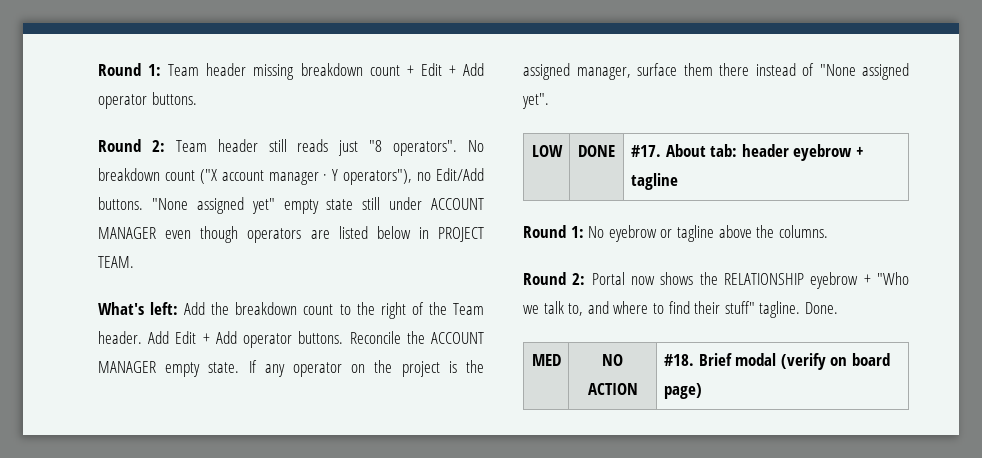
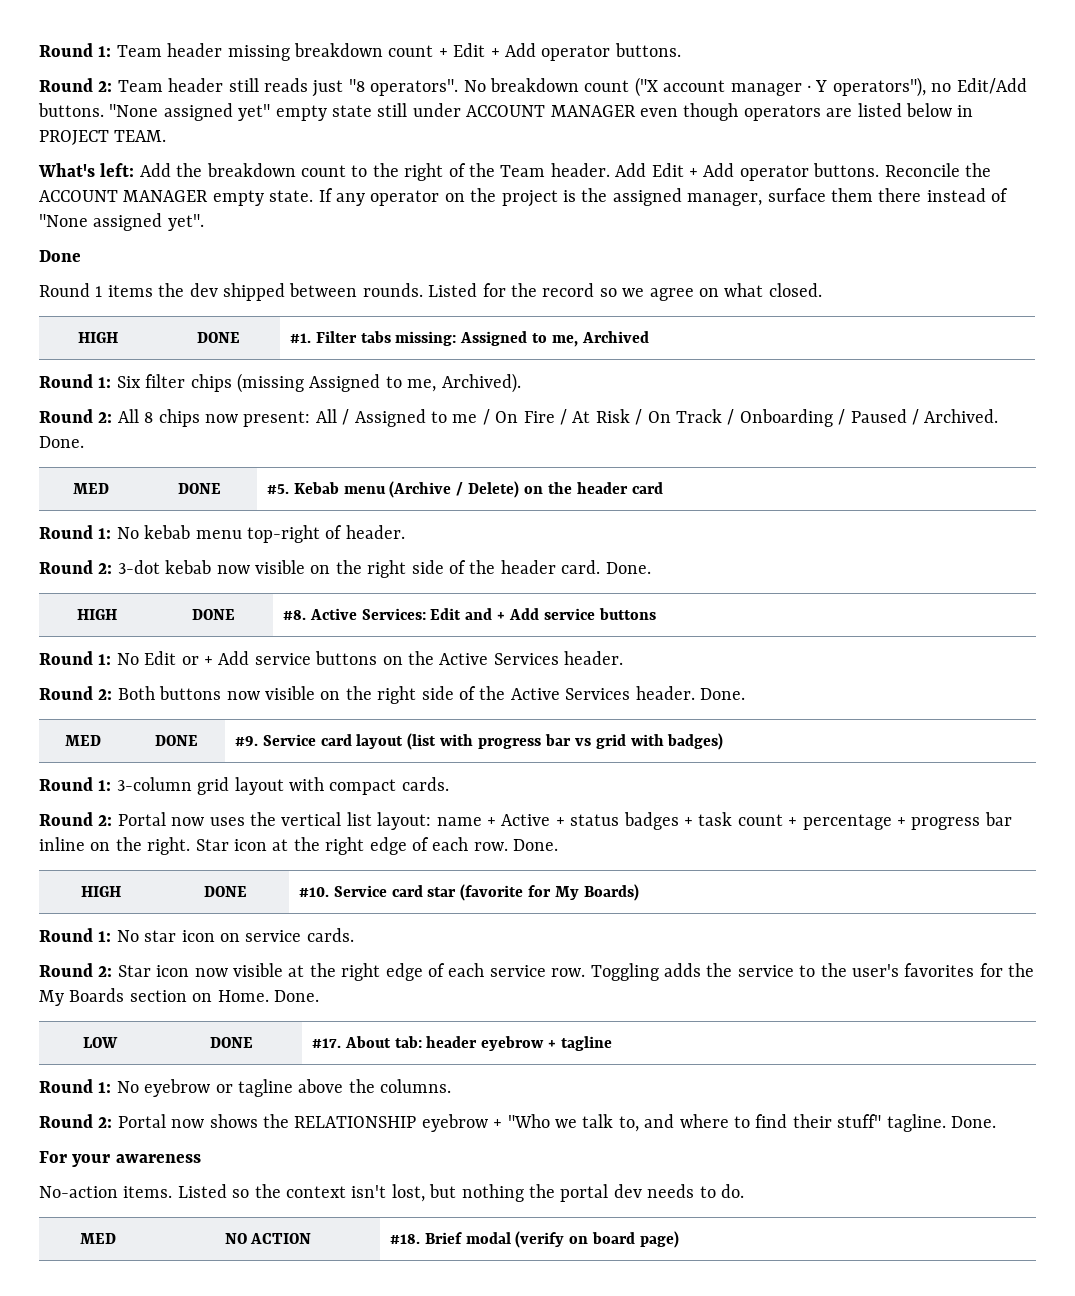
+ Done
+ Round 1 items the dev shipped between rounds. Listed for the record so we agree on what closed.
+ HIGH | DONE | #1. Filter tabs missing: Assigned to me, Archived
+ Round 1: Six filter chips (missing Assigned to me, Archived).
+ Round 2: All 8 chips now present: All / Assigned to me / On Fire / At Risk / On Track / Onboarding / Paused / Archived. Done.
+ MED | DONE | #5. Kebab menu (Archive / Delete) on the header card
+ Round 1: No kebab menu top-right of header.
+ Round 2: 3-dot kebab now visible on the right side of the header card. Done.
+ HIGH | DONE | #8. Active Services: Edit and + Add service buttons
+ Round 1: No Edit or + Add service buttons on the Active Services header.
+ Round 2: Both buttons now visible on the right side of the Active Services header. Done.
+ MED | DONE | #9. Service card layout (list with progress bar vs grid with badges)
+ Round 1: 3-column grid layout with compact cards.
+ Round 2: Portal now uses the vertical list layout: name + Active + status badges + task count + percentage + progress bar inline on the right. Star icon at the right edge of each row. Done.
+ HIGH | DONE | #10. Service card star (favorite for My Boards)
+ Round 1: No star icon on service cards.
+ Round 2: Star icon now visible at the right edge of each service row. Toggling adds the service to the user's favorites for the My Boards section on Home. Done.
+ For your awareness
+ No-action items. Listed so the context isn't lost, but nothing the portal dev needs to do.

